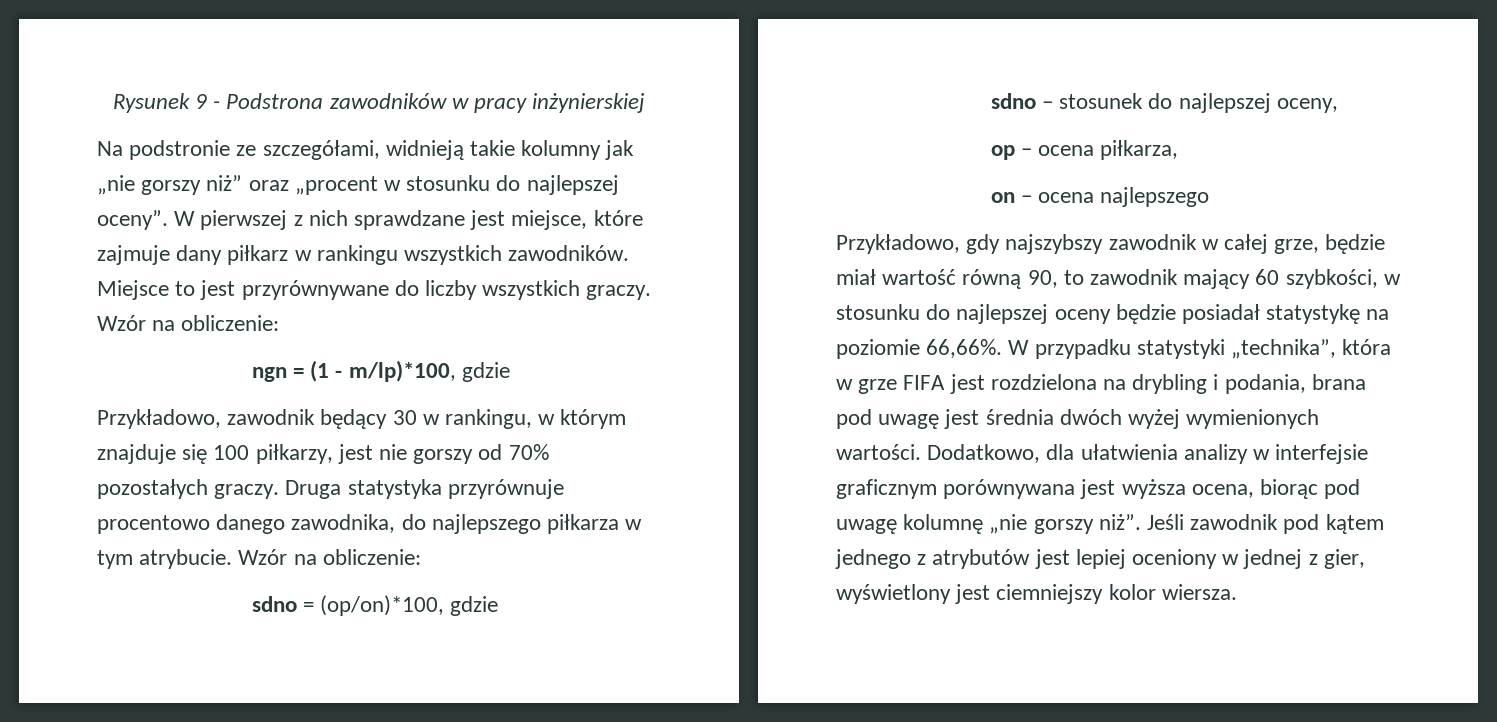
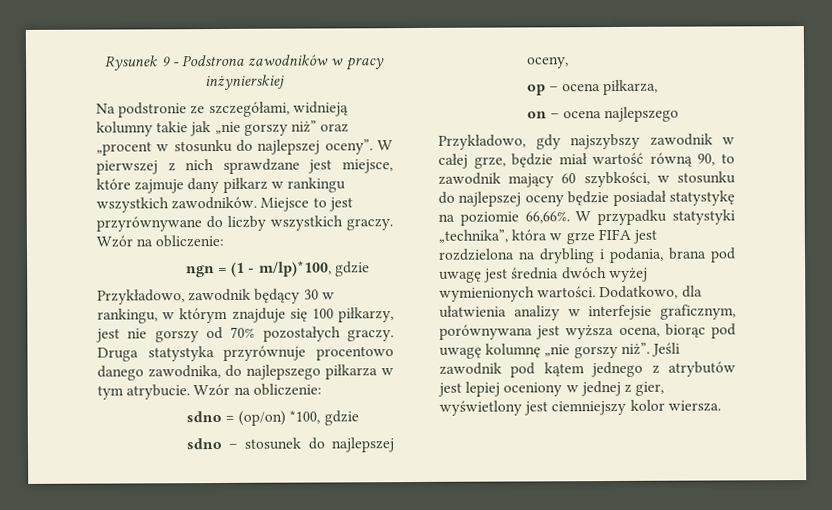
- Na podstronie ze szczegółami, widnieją takie kolumny jak „nie gorszy niż” oraz „procent w stosunku do najlepszej oceny”.
+ Na podstronie ze szczegółami, widnieją kolumny takie jak „nie gorszy niż” oraz „procent w stosunku do najlepszej oceny”.
- sdno = (op/on)*100, gdzie
+ sdno = (op/on) *100, gdzie
- Dodatkowo, dla ułatwienia analizy w interfejsie graficznym porównywana jest wyższa ocena, biorąc pod uwagę kolumnę „nie gorszy niż”.
+ Dodatkowo, dla ułatwienia analizy w interfejsie graficznym, porównywana jest wyższa ocena, biorąc pod uwagę kolumnę „nie gorszy niż”.

